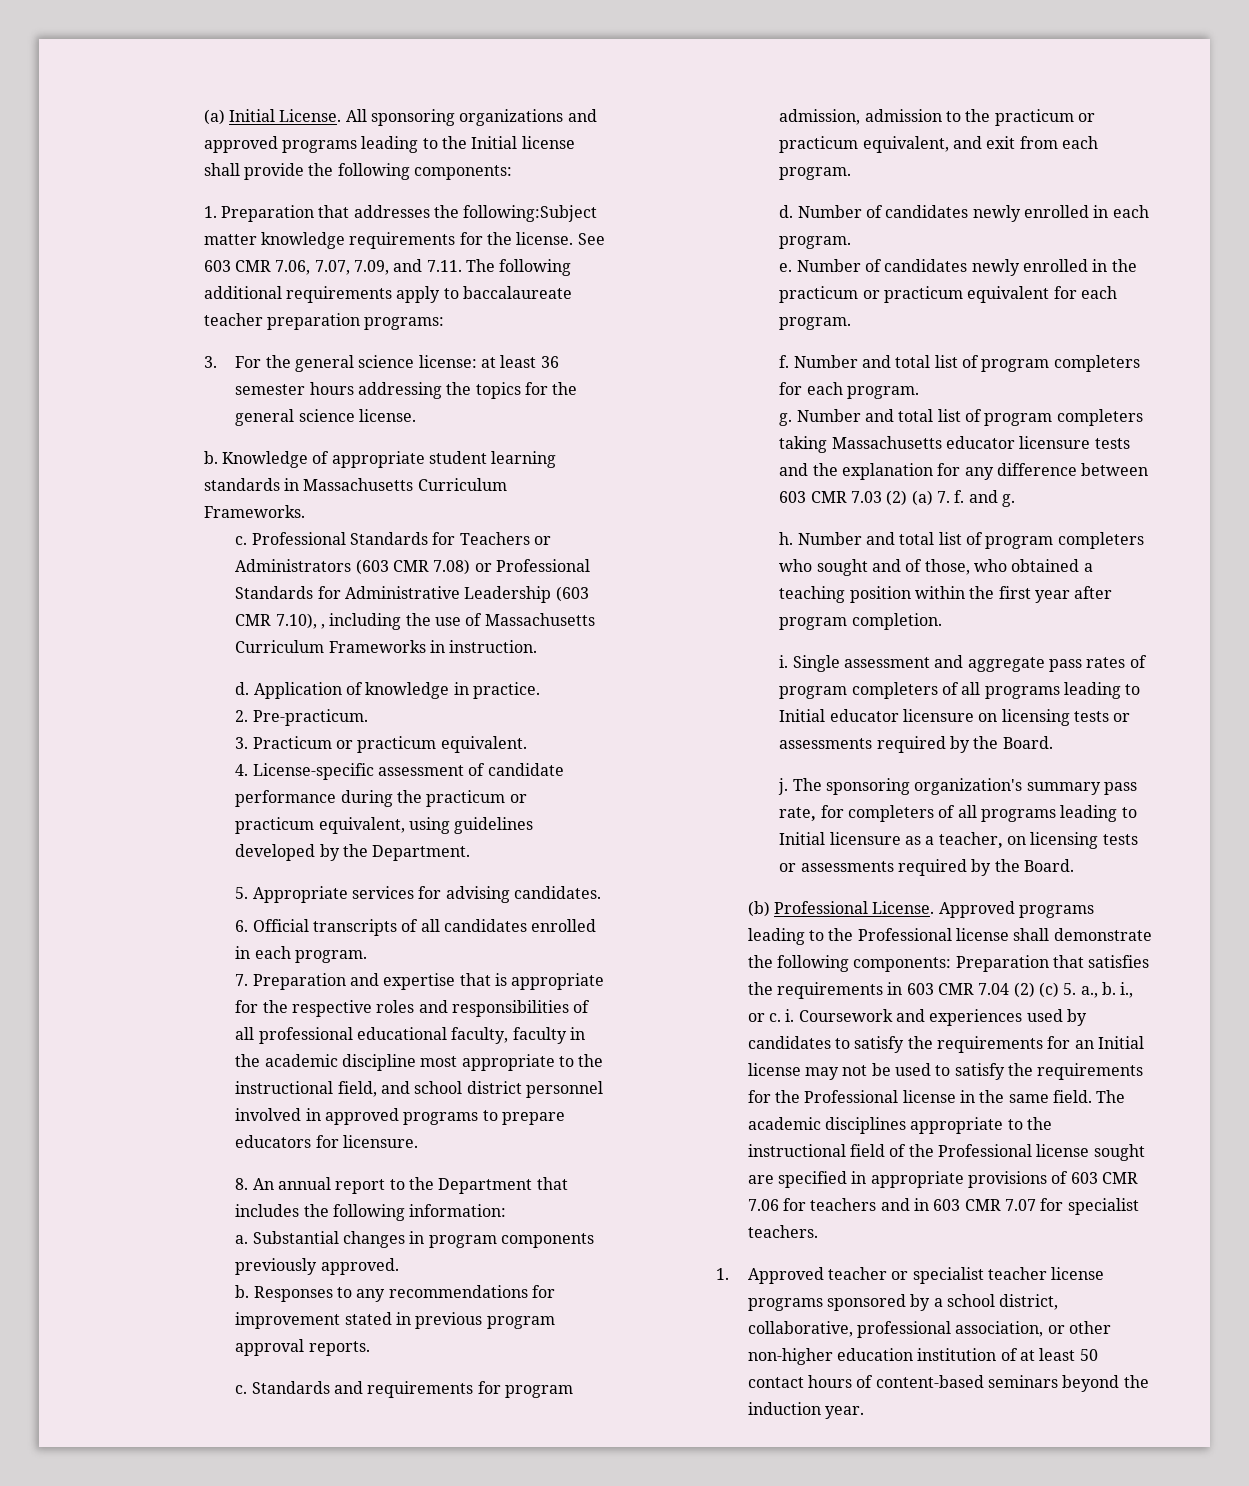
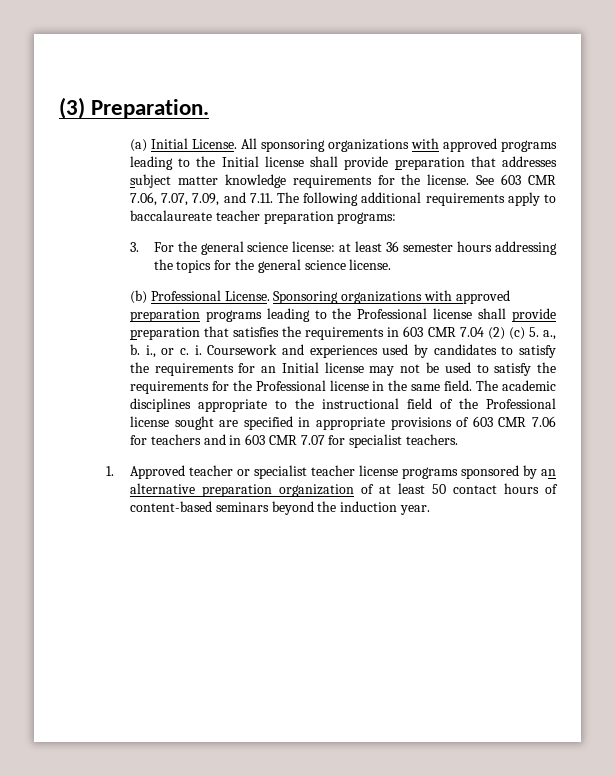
+ (3) Preparation.
- All sponsoring organizations and approved programs leading to the Initial license shall provide the following components:
- 1. Preparation that addresses the following:Subject matter knowledge requirements for the license.
+ All sponsoring organizations with approved programs leading to the Initial license shall provide preparation that addresses subject matter knowledge requirements for the license.
- b. Knowledge of appropriate student learning standards in Massachusetts Curriculum Frameworks.
- c. Professional Standards for Teachers or Administrators (603 CMR 7.08) or Professional Standards for Administrative Leadership (603 CMR 7.10), , including the use of Massachusetts Curriculum Frameworks in instruction.
- d. Application of knowledge in practice.
- 2. Pre-practicum.
- 3. Practicum or practicum equivalent.
- 4. License-specific assessment of candidate performance during the practicum or practicum equivalent, using guidelines developed by the Department.
- 5. Appropriate services for advising candidates.
- 6. Official transcripts of all candidates enrolled in each program.
- 7. Preparation and expertise that is appropriate for the respective roles and responsibilities of all professional educational faculty, faculty in the academic discipline most appropriate to the instructional field, and school district personnel involved in approved programs to prepare educators for licensure.
- 8. An annual report to the Department that includes the following information:
- a. Substantial changes in program components previously approved.
- b. Responses to any recommendations for improvement stated in previous program approval reports.
- c. Standards and requirements for program admission, admission to the practicum or practicum equivalent, and exit from each program.
- d. Number of candidates newly enrolled in each program.
- e. Number of candidates newly enrolled in the practicum or practicum equivalent for each program.
- f. Number and total list of program completers for each program.
- g. Number and total list of program completers taking Massachusetts educator licensure tests and the explanation for any difference between 603 CMR 7.03 (2) (a) 7. f. and g.
- h. Number and total list of program completers who sought and of those, who obtained a teaching position within the first year after program completion.
- i. Single assessment and aggregate pass rates of program completers of all programs leading to Initial educator licensure on licensing tests or assessments required by the Board.
- j. The sponsoring organization's summary pass rate, for completers of all programs leading to Initial licensure as a teacher, on licensing tests or assessments required by the Board.
- (b) Professional License. Approved programs leading to the Professional license shall demonstrate the following components: Preparation that satisfies the requirements in 603 CMR 7.04 (2) (c) 5. a., b. i., or c. i.
+ (b) Professional License. Sponsoring organizations with approved preparation programs leading to the Professional license shall provide preparation that satisfies the requirements in 603 CMR 7.04 (2) (c) 5. a., b. i., or c. i.
- 1. Approved teacher or specialist teacher license programs sponsored by a school district, collaborative, professional association, or other non-higher education institution of at least 50 contact hours of content-based seminars beyond the induction year.
+ 1. Approved teacher or specialist teacher license programs sponsored by an alternative preparation organization of at least 50 contact hours of content-based seminars beyond the induction year.

